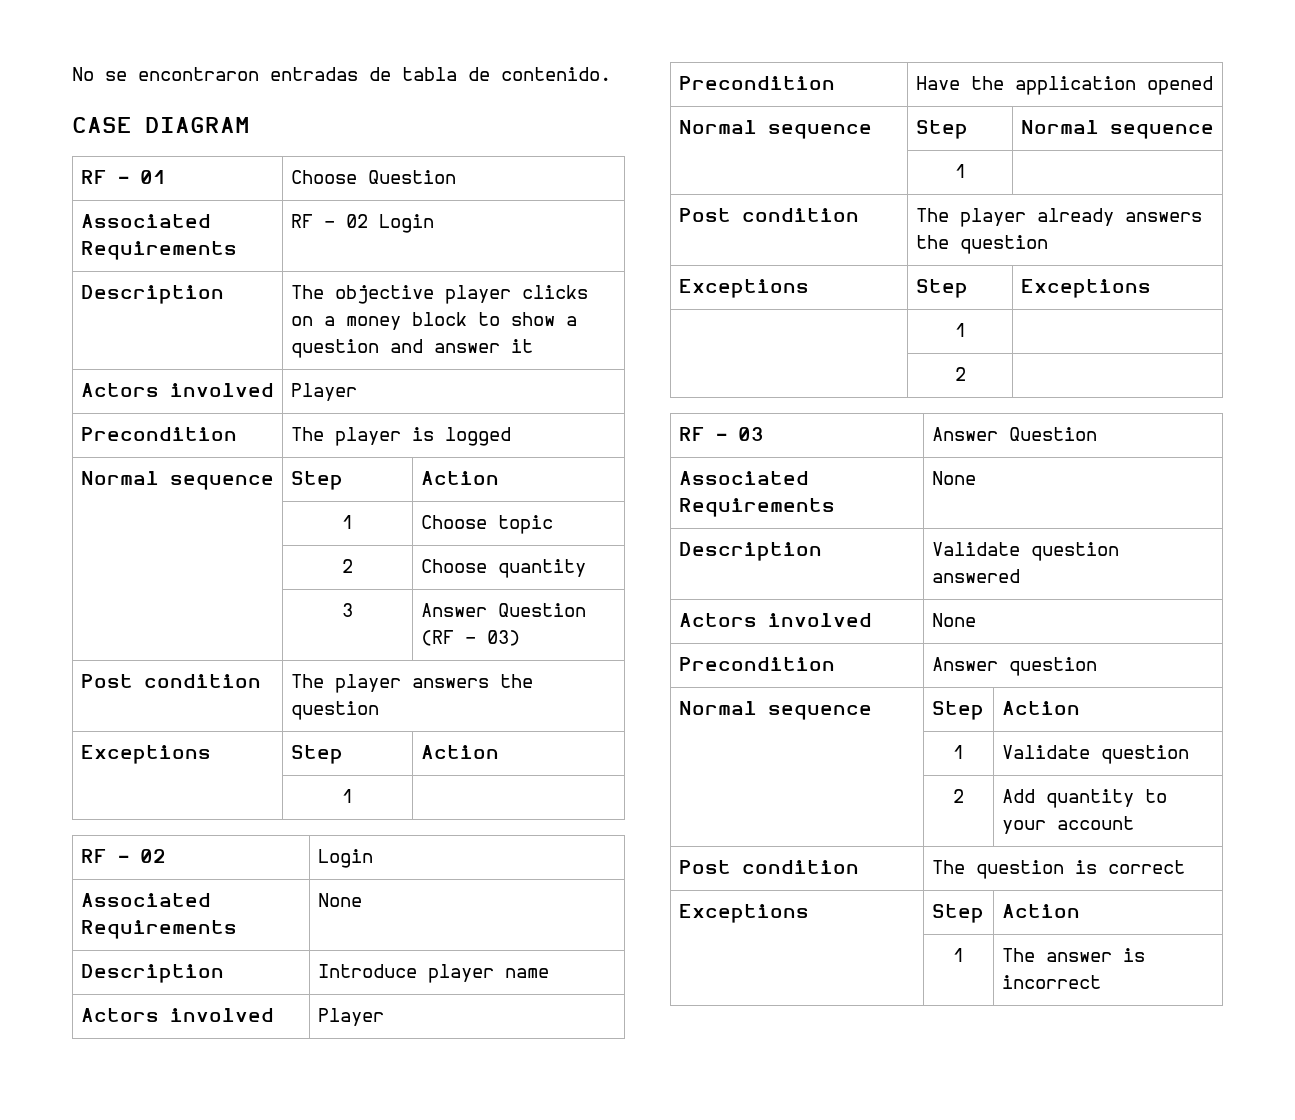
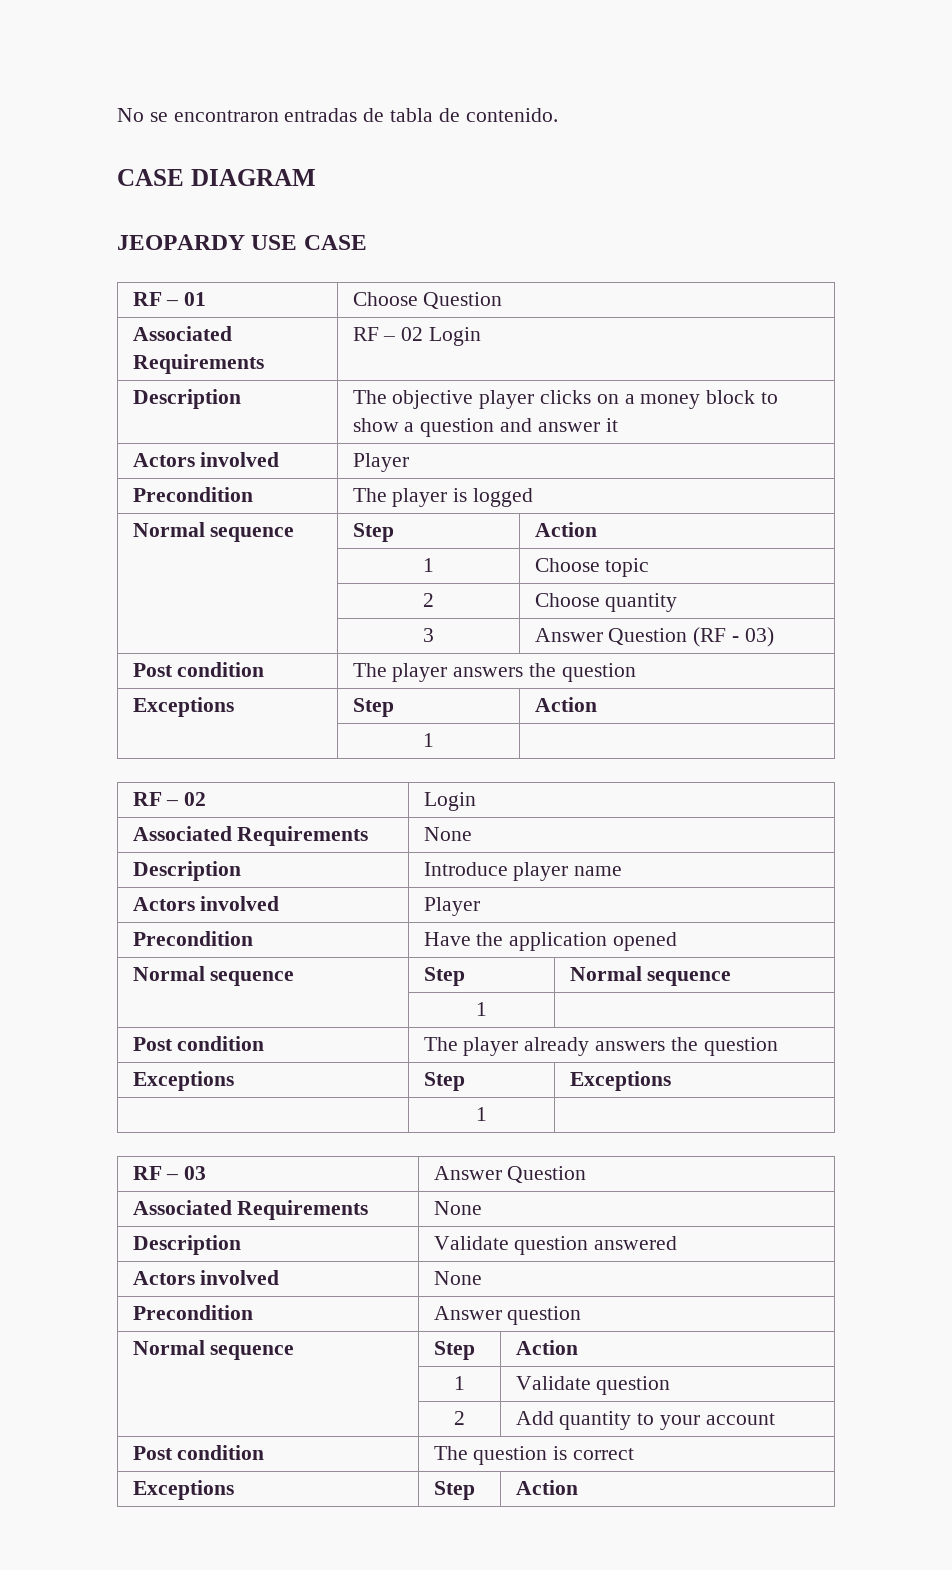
+ JEOPARDY USE CASE
  Exceptions | Step | Exceptions
  | 1 |
- | 2 |
- | 1 | The answer is incorrect

